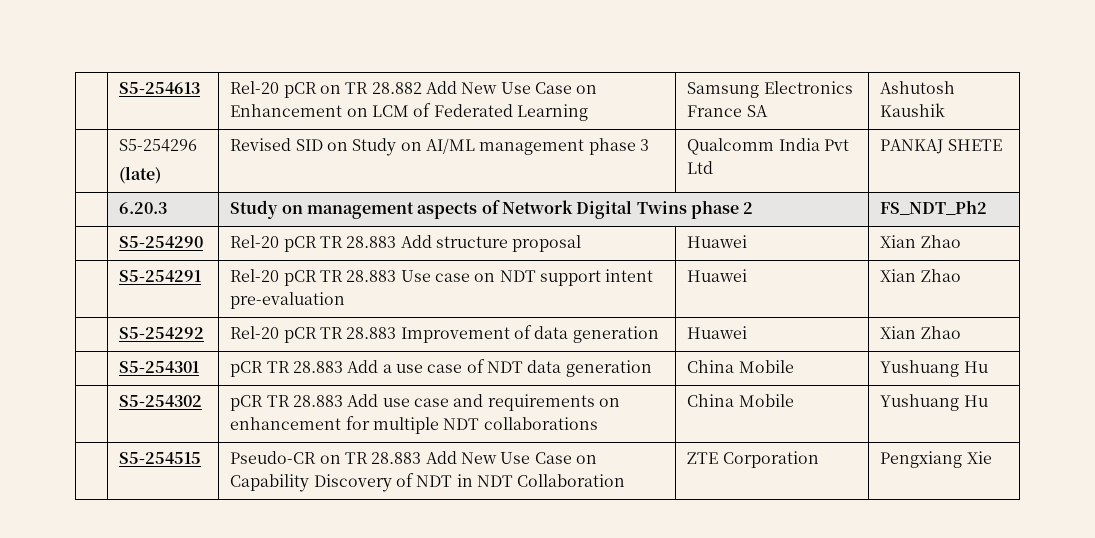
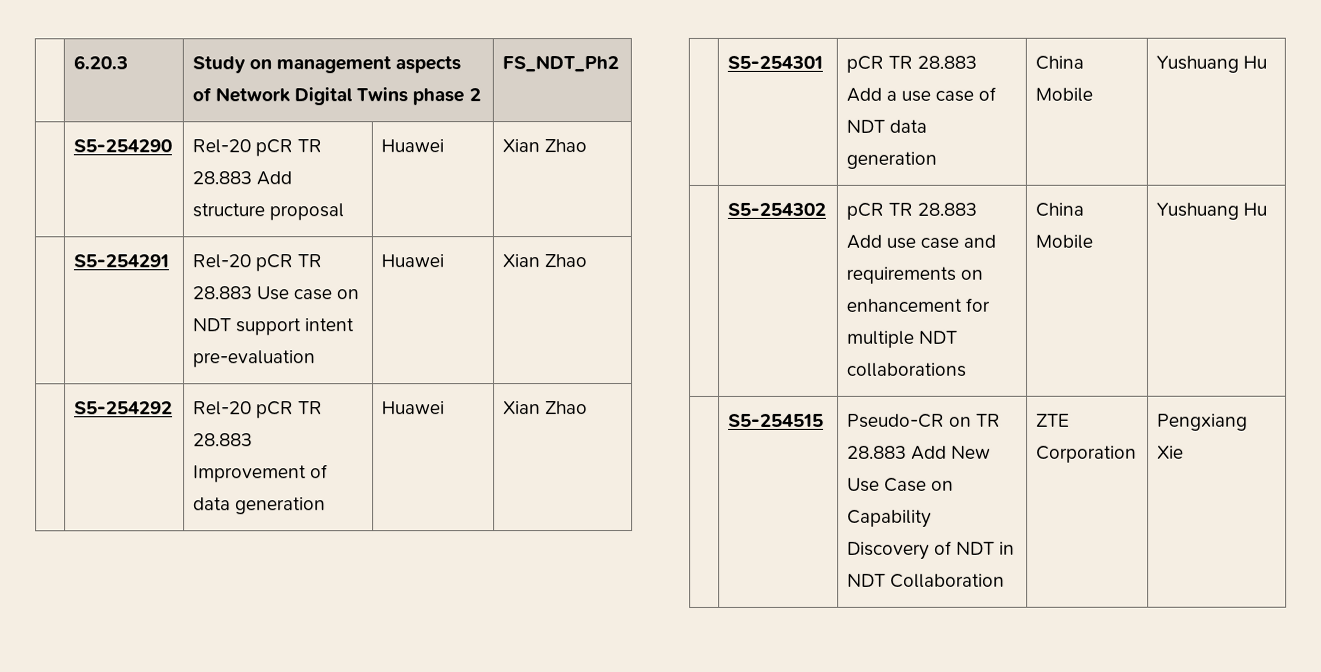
- | S5-254613 | Rel-20 pCR on TR 28.882 Add New Use Case on Enhancement on LCM of Federated Learning | Samsung Electronics France SA | Ashutosh Kaushik
- | S5-254296
- (late) | Revised SID on Study on AI/ML management phase 3 | Qualcomm India Pvt Ltd | PANKAJ SHETE

